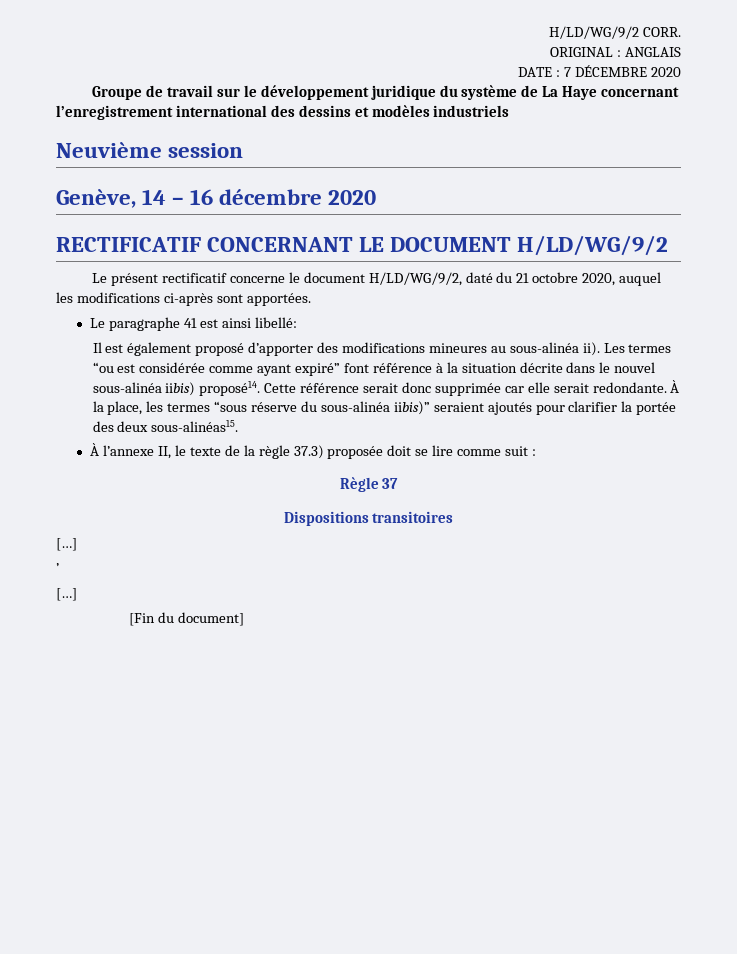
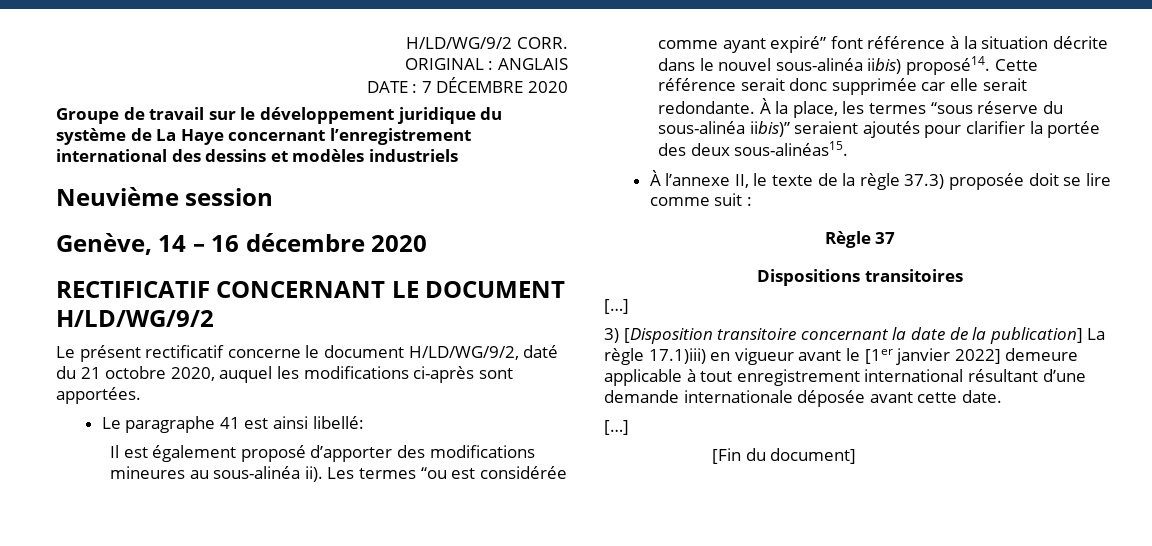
- ’
+ 3) [Disposition transitoire concernant la date de la publication] La règle 17.1)iii) en vigueur avant le [1er janvier 2022] demeure applicable à tout enregistrement international résultant d’une demande internationale déposée avant cette date.

